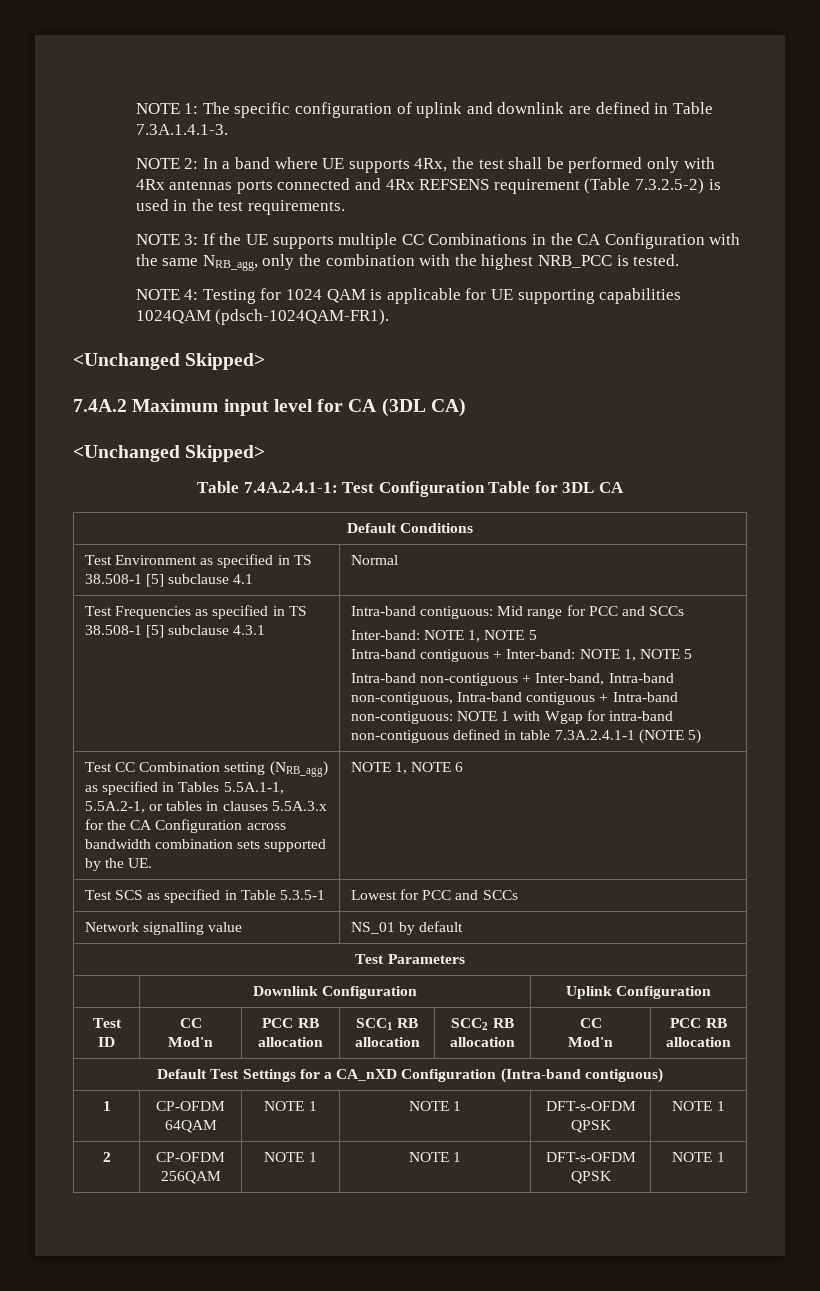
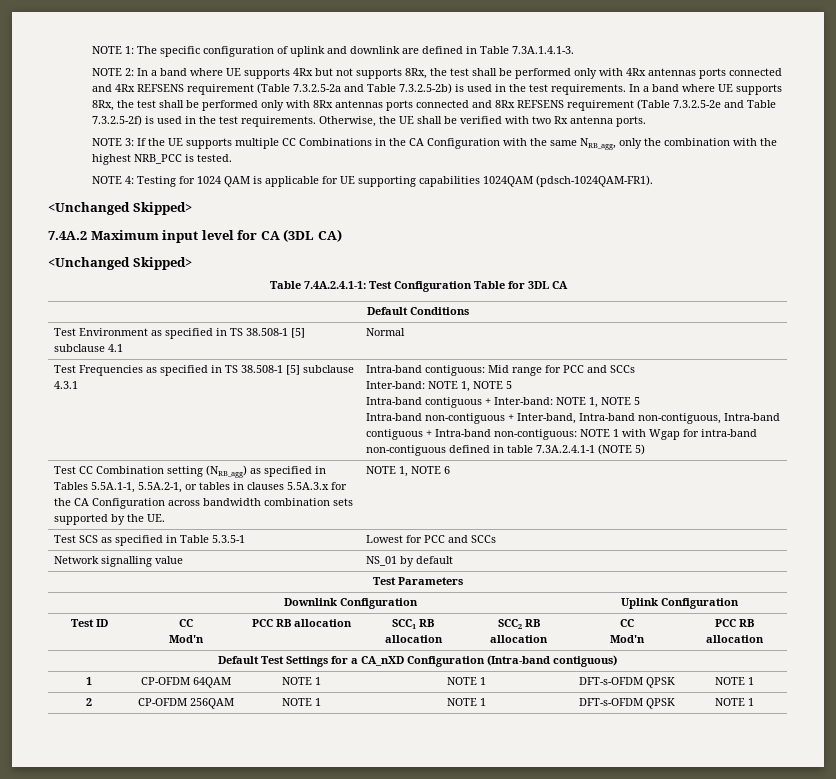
- NOTE 2: In a band where UE supports 4Rx, the test shall be performed only with 4Rx antennas ports connected and 4Rx REFSENS requirement (Table 7.3.2.5-2) is used in the test requirements.
+ NOTE 2: In a band where UE supports 4Rx but not supports 8Rx, the test shall be performed only with 4Rx antennas ports connected and 4Rx REFSENS requirement (Table 7.3.2.5-2a and Table 7.3.2.5-2b) is used in the test requirements. In a band where UE supports 8Rx, the test shall be performed only with 8Rx antennas ports connected and 8Rx REFSENS requirement (Table 7.3.2.5-2e and Table 7.3.2.5-2f) is used in the test requirements. Otherwise, the UE shall be verified with two Rx antenna ports.

